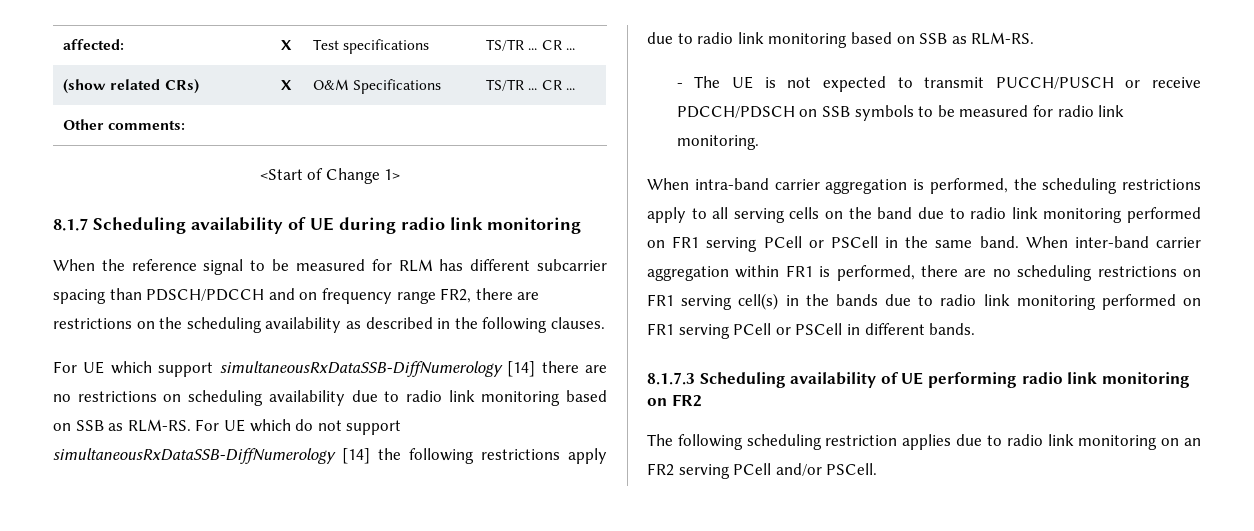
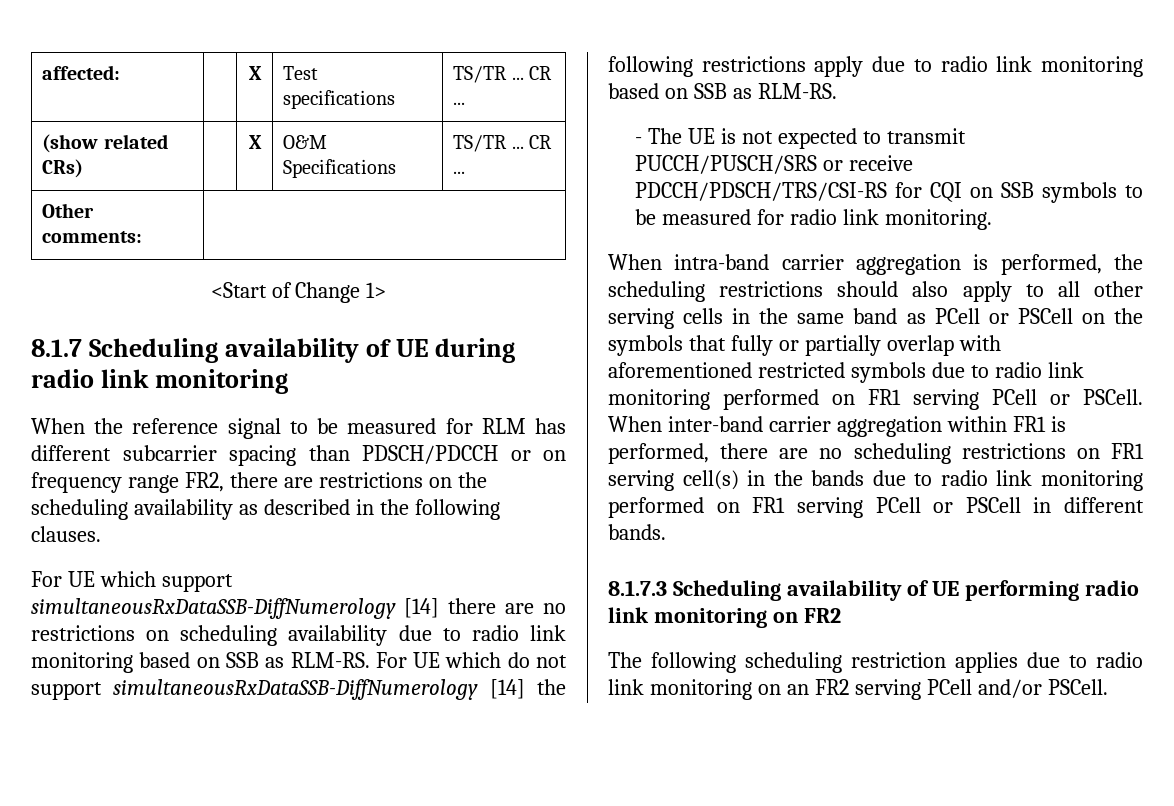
- When the reference signal to be measured for RLM has different subcarrier spacing than PDSCH/PDCCH and on frequency range FR2, there are restrictions on the scheduling availability as described in the following clauses.
+ When the reference signal to be measured for RLM has different subcarrier spacing than PDSCH/PDCCH or on frequency range FR2, there are restrictions on the scheduling availability as described in the following clauses.
- - The UE is not expected to transmit PUCCH/PUSCH or receive PDCCH/PDSCH on SSB symbols to be measured for radio link monitoring.
+ - The UE is not expected to transmit PUCCH/PUSCH/SRS or receive PDCCH/PDSCH/TRS/CSI-RS for CQI on SSB symbols to be measured for radio link monitoring.
- When intra-band carrier aggregation is performed, the scheduling restrictions apply to all serving cells on the band due to radio link monitoring performed on FR1 serving PCell or PSCell in the same band.
+ When intra-band carrier aggregation is performed, the scheduling restrictions should also apply to all other serving cells in the same band as PCell or PSCell on the symbols that fully or partially overlap with aforementioned restricted symbols due to radio link monitoring performed on FR1 serving PCell or PSCell.

